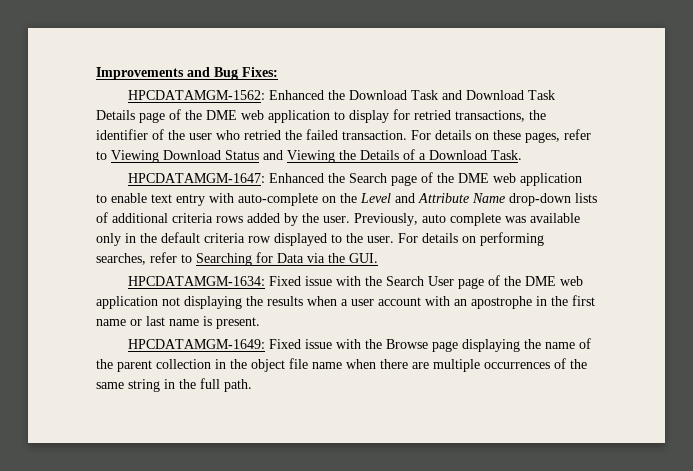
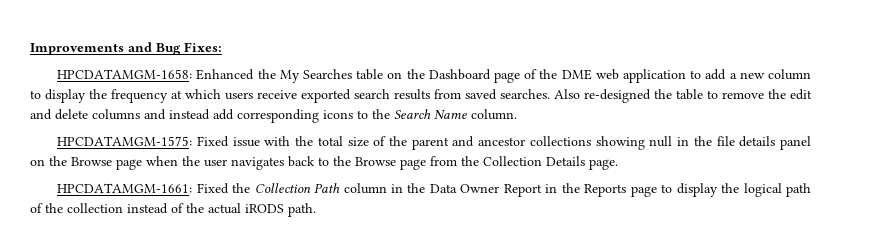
- HPCDATAMGM-1562: Enhanced the Download Task and Download Task Details page of the DME web application to display for retried transactions, the identifier of the user who retried the failed transaction. For details on these pages, refer to Viewing Download Status and Viewing the Details of a Download Task.
- HPCDATAMGM-1647: Enhanced the Search page of the DME web application to enable text entry with auto-complete on the Level and Attribute Name drop-down lists of additional criteria rows added by the user. Previously, auto complete was available only in the default criteria row displayed to the user. For details on performing searches, refer to Searching for Data via the GUI.
- HPCDATAMGM-1634: Fixed issue with the Search User page of the DME web application not displaying the results when a user account with an apostrophe in the first name or last name is present.
- HPCDATAMGM-1649: Fixed issue with the Browse page displaying the name of the parent collection in the object file name when there are multiple occurrences of the same string in the full path.
+ HPCDATAMGM-1658: Enhanced the My Searches table on the Dashboard page of the DME web application to add a new column to display the frequency at which users receive exported search results from saved searches. Also re-designed the table to remove the edit and delete columns and instead add corresponding icons to the Search Name column.
+ HPCDATAMGM-1575: Fixed issue with the total size of the parent and ancestor collections showing null in the file details panel on the Browse page when the user navigates back to the Browse page from the Collection Details page.
+ HPCDATAMGM-1661: Fixed the Collection Path column in the Data Owner Report in the Reports page to display the logical path of the collection instead of the actual iRODS path.

